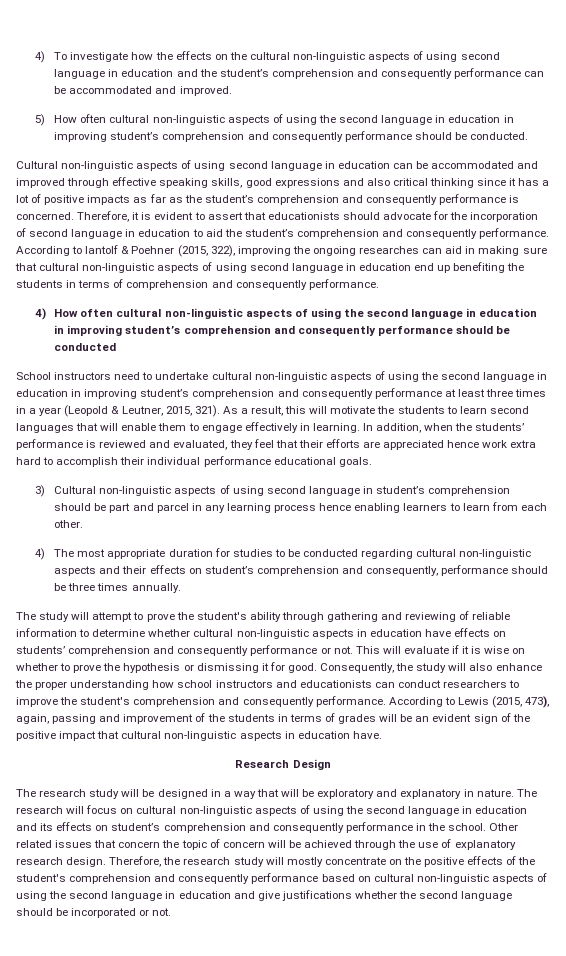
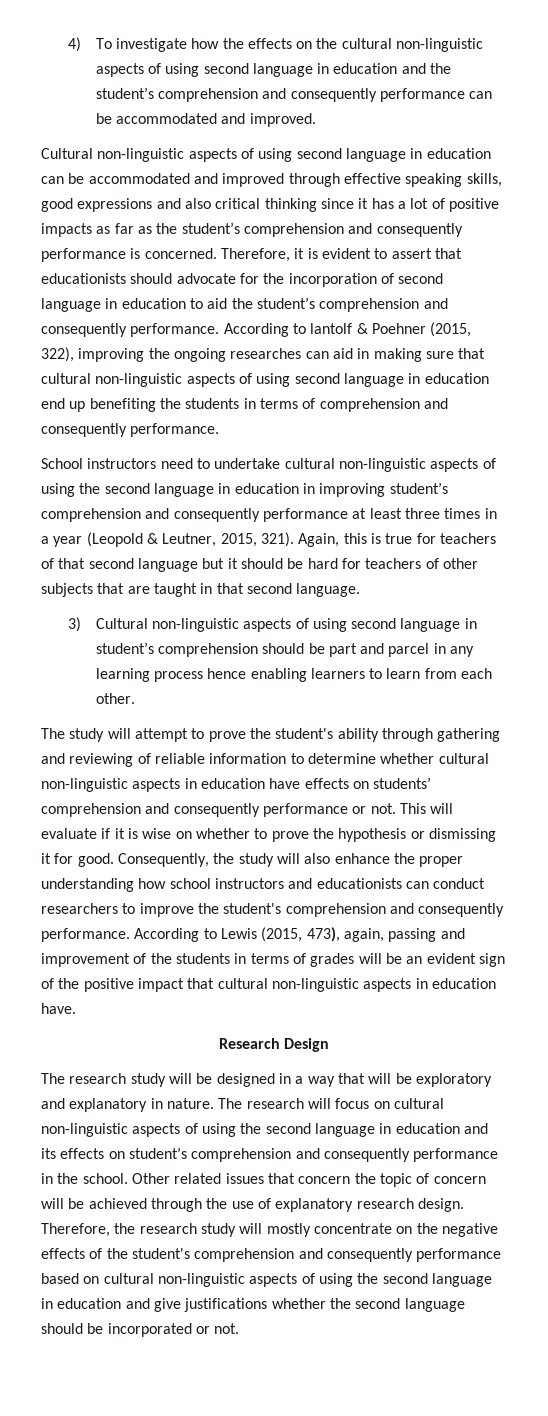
- 5) How often cultural non-linguistic aspects of using the second language in education in improving student’s comprehension and consequently performance should be conducted.
- 4) How often cultural non-linguistic aspects of using the second language in education in improving student’s comprehension and consequently performance should be conducted
- As a result, this will motivate the students to learn second languages that will enable them to engage effectively in learning. In addition, when the students’ performance is reviewed and evaluated, they feel that their efforts are appreciated hence work extra hard to accomplish their individual performance educational goals.
+ Again, this is true for teachers of that second language but it should be hard for teachers of other subjects that are taught in that second language.
- 4) The most appropriate duration for studies to be conducted regarding cultural non-linguistic aspects and their effects on student’s comprehension and consequently, performance should be three times annually.
- Therefore, the research study will mostly concentrate on the positive effects of the student's comprehension and consequently performance based on cultural non-linguistic aspects of using the second language in education and give justifications whether the second language should be incorporated or not.
+ Therefore, the research study will mostly concentrate on the negative effects of the student's comprehension and consequently performance based on cultural non-linguistic aspects of using the second language in education and give justifications whether the second language should be incorporated or not.

